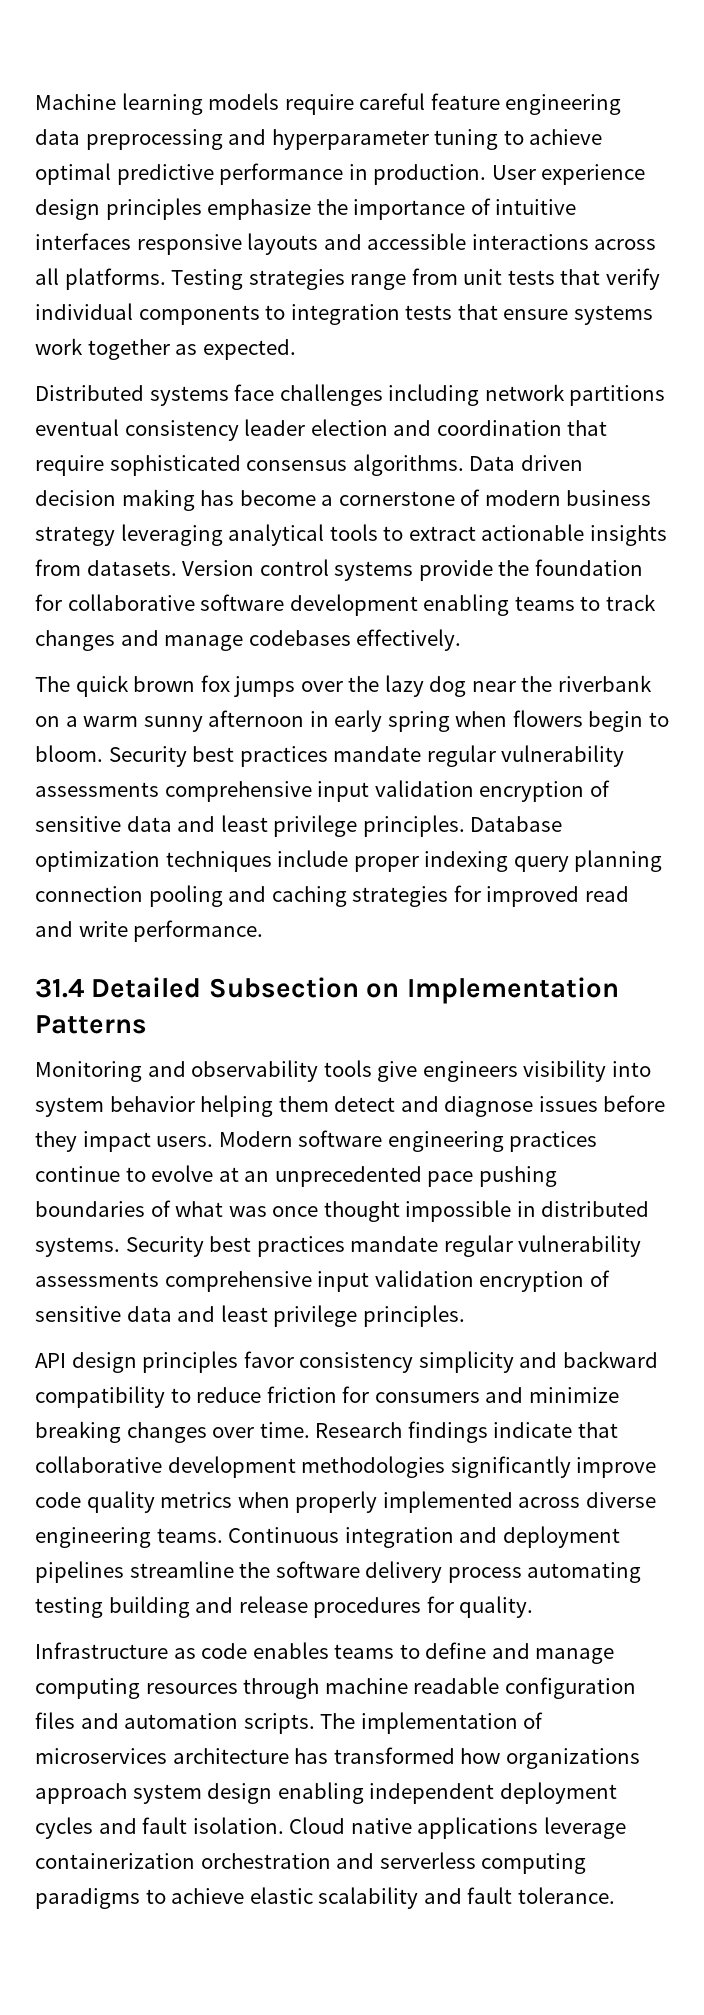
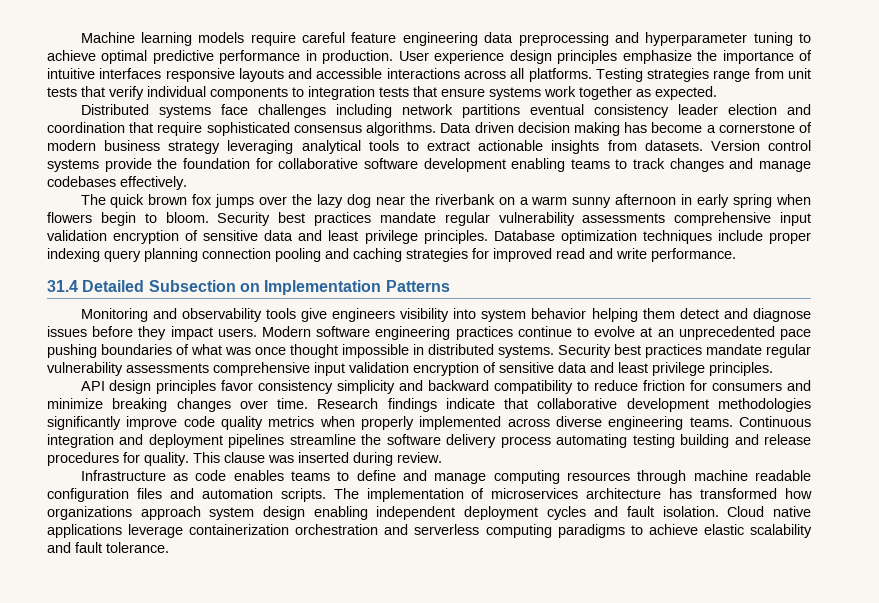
+ This clause was inserted during review.

